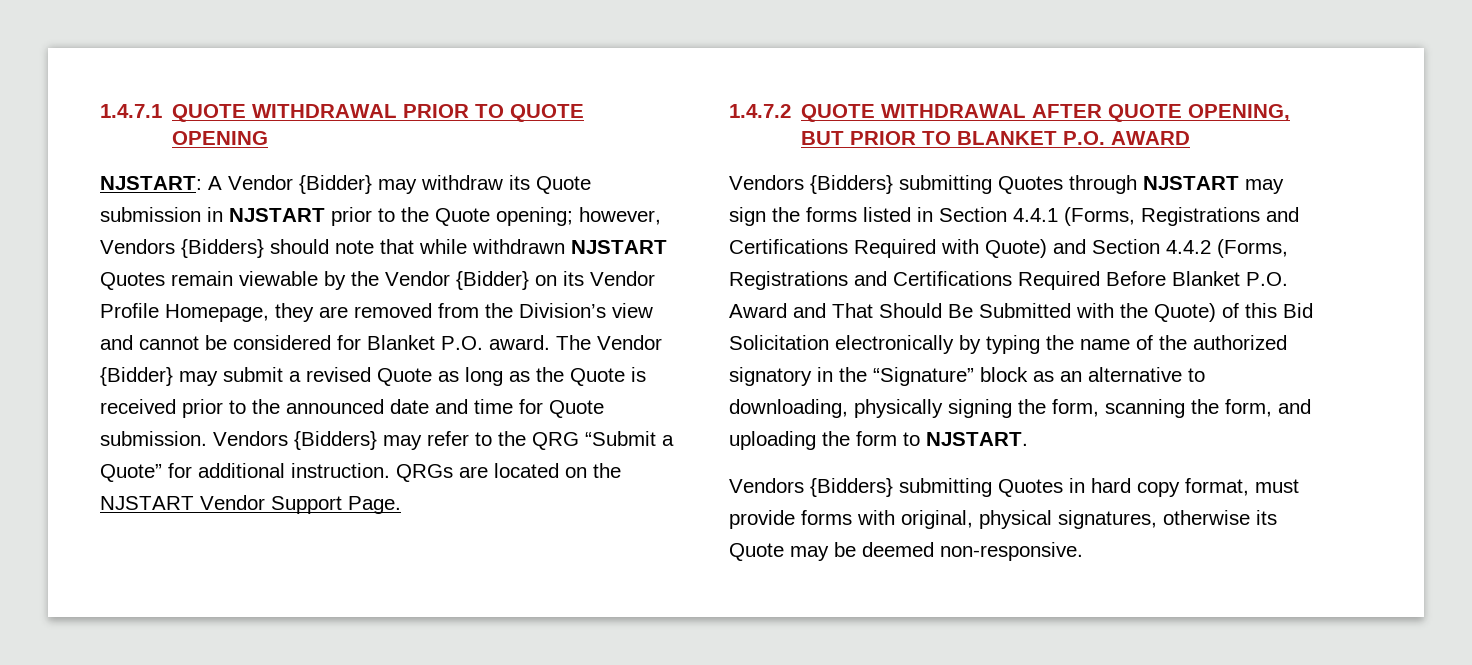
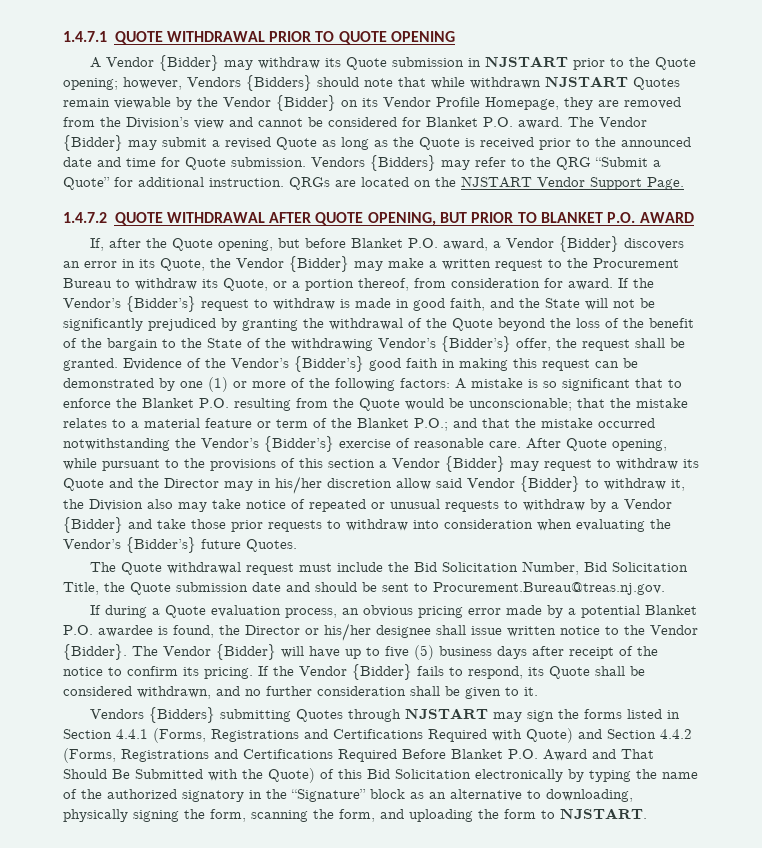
- NJSTART: A Vendor {Bidder} may withdraw its Quote submission in NJSTART prior to the Quote opening; however, Vendors {Bidders} should note that while withdrawn NJSTART Quotes remain viewable by the Vendor {Bidder} on its Vendor Profile Homepage, they are removed from the Division’s view and cannot be considered for Blanket P.O. award.
+ A Vendor {Bidder} may withdraw its Quote submission in NJSTART prior to the Quote opening; however, Vendors {Bidders} should note that while withdrawn NJSTART Quotes remain viewable by the Vendor {Bidder} on its Vendor Profile Homepage, they are removed from the Division’s view and cannot be considered for Blanket P.O. award.
+ If, after the Quote opening, but before Blanket P.O. award, a Vendor {Bidder} discovers an error in its Quote, the Vendor {Bidder} may make a written request to the Procurement Bureau to withdraw its Quote, or a portion thereof, from consideration for award. If the Vendor’s {Bidder’s} request to withdraw is made in good faith, and the State will not be significantly prejudiced by granting the withdrawal of the Quote beyond the loss of the benefit of the bargain to the State of the withdrawing Vendor’s {Bidder’s} offer, the request shall be granted. Evidence of the Vendor’s {Bidder’s} good faith in making this request can be demonstrated by one (1) or more of the following factors: A mistake is so significant that to enforce the Blanket P.O. resulting from the Quote would be unconscionable; that the mistake relates to a material feature or term of the Blanket P.O.; and that the mistake occurred notwithstanding the Vendor’s {Bidder’s} exercise of reasonable care. After Quote opening, while pursuant to the provisions of this section a Vendor {Bidder} may request to withdraw its Quote and the Director may in his/her discretion allow said Vendor {Bidder} to withdraw it, the Division also may take notice of repeated or unusual requests to withdraw by a Vendor {Bidder} and take those prior requests to withdraw into consideration when evaluating the Vendor’s {Bidder’s} future Quotes.
+ The Quote withdrawal request must include the Bid Solicitation Number, Bid Solicitation Title, the Quote submission date and should be sent to Procurement.Bureau@treas.nj.gov.
+ If during a Quote evaluation process, an obvious pricing error made by a potential Blanket P.O. awardee is found, the Director or his/her designee shall issue written notice to the Vendor {Bidder}. The Vendor {Bidder} will have up to five (5) business days after receipt of the notice to confirm its pricing. If the Vendor {Bidder} fails to respond, its Quote shall be considered withdrawn, and no further consideration shall be given to it.
- Vendors {Bidders} submitting Quotes in hard copy format, must provide forms with original, physical signatures, otherwise its Quote may be deemed non-responsive.

